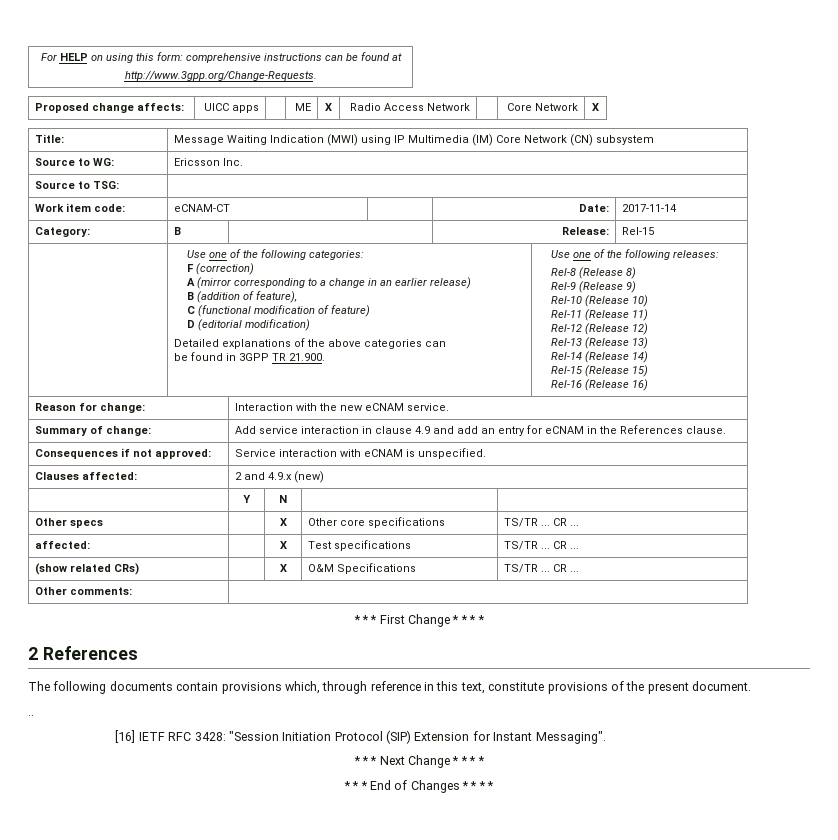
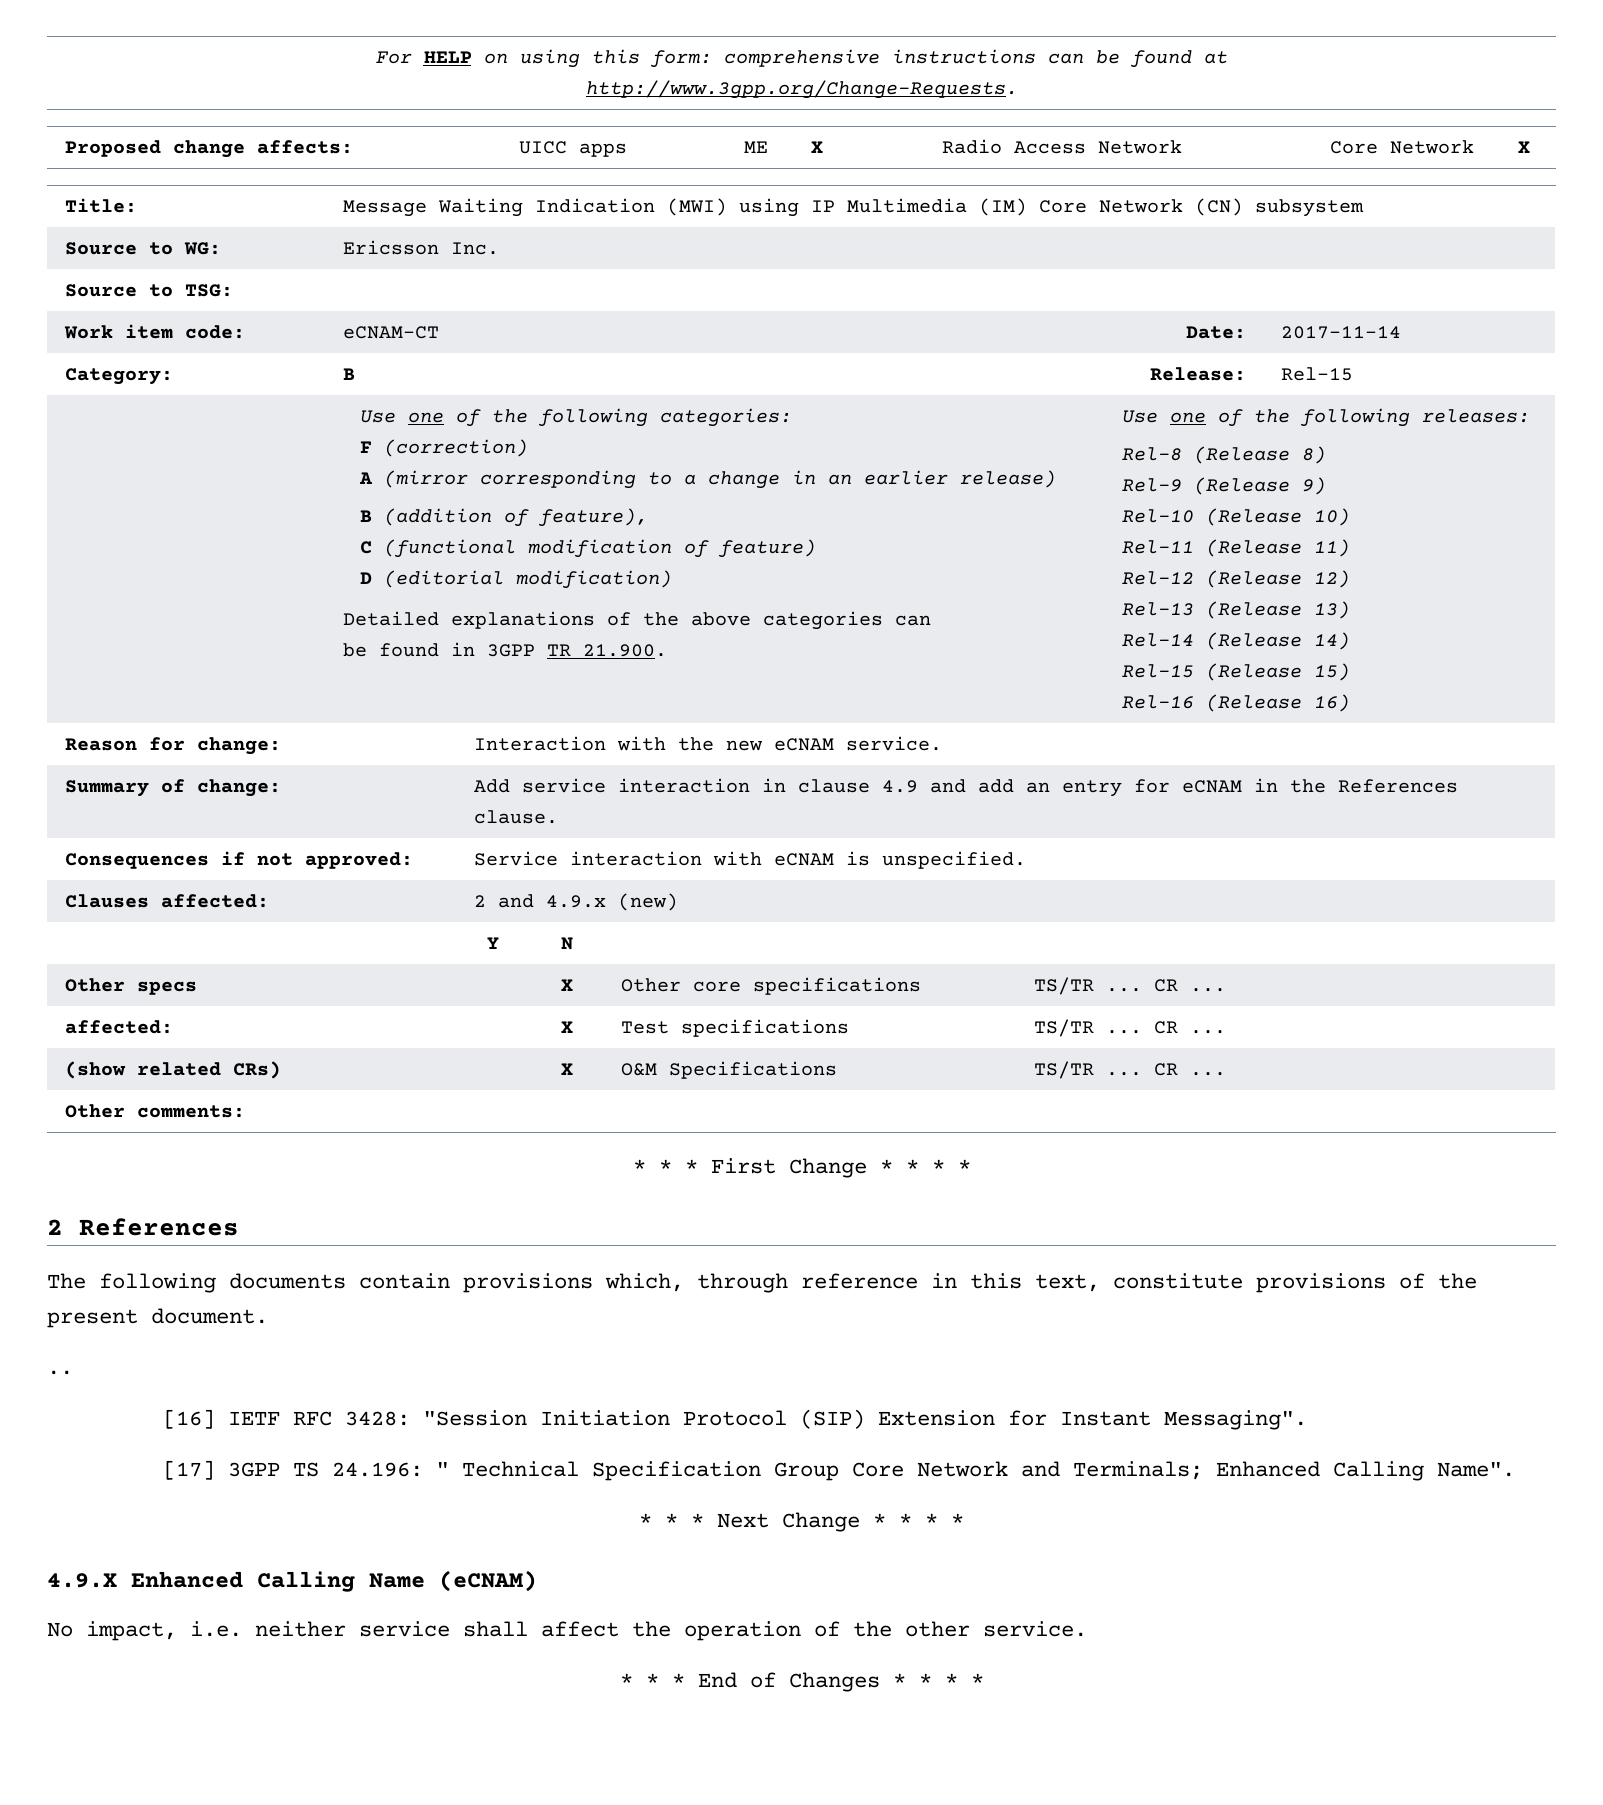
+ [17] 3GPP TS 24.196: " Technical Specification Group Core Network and Terminals; Enhanced Calling Name".
+ 4.9.X Enhanced Calling Name (eCNAM)
+ No impact, i.e. neither service shall affect the operation of the other service.

